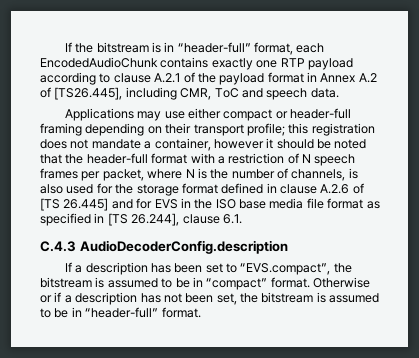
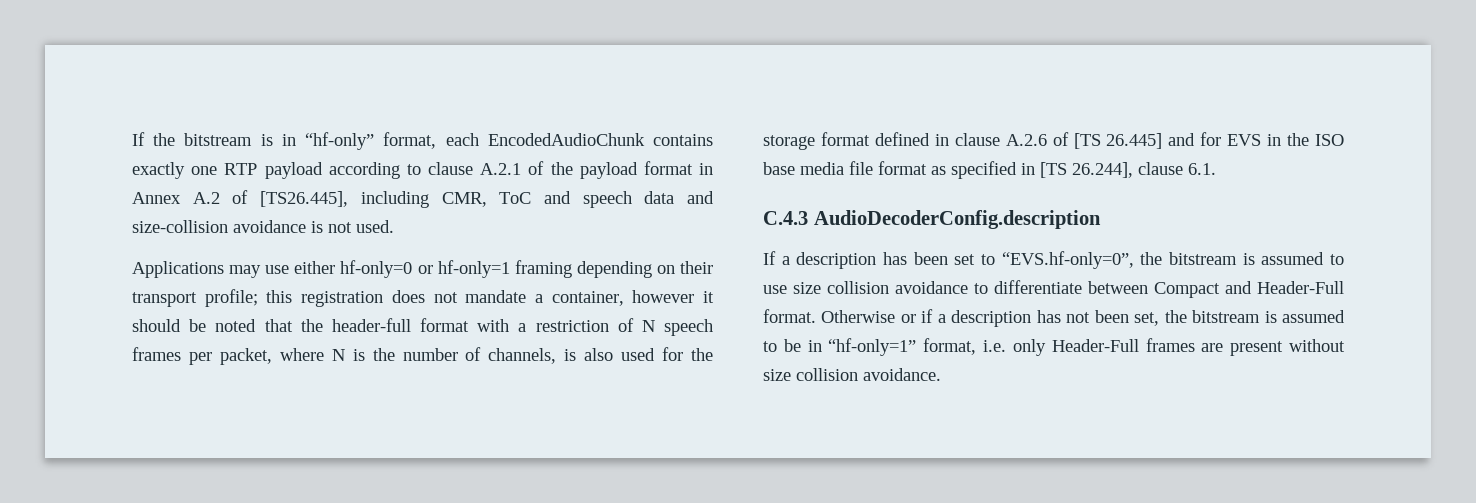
- If the bitstream is in “header-full” format, each EncodedAudioChunk contains exactly one RTP payload according to clause A.2.1 of the payload format in Annex A.2 of [TS26.445], including CMR, ToC and speech data.
+ If the bitstream is in “hf-only” format, each EncodedAudioChunk contains exactly one RTP payload according to clause A.2.1 of the payload format in Annex A.2 of [TS26.445], including CMR, ToC and speech data and size-collision avoidance is not used.
- Applications may use either compact or header-full framing depending on their transport profile;
+ Applications may use either hf-only=0 or hf-only=1 framing depending on their transport profile;
- If a description has been set to “EVS.compact”, the bitstream is assumed to be in “compact” format.
+ If a description has been set to “EVS.hf-only=0”, the bitstream is assumed to use size collision avoidance to differentiate between Compact and Header-Full format.
- Otherwise or if a description has not been set, the bitstream is assumed to be in “header-full” format.
+ Otherwise or if a description has not been set, the bitstream is assumed to be in “hf-only=1” format, i.e. only Header-Full frames are present without size collision avoidance.

